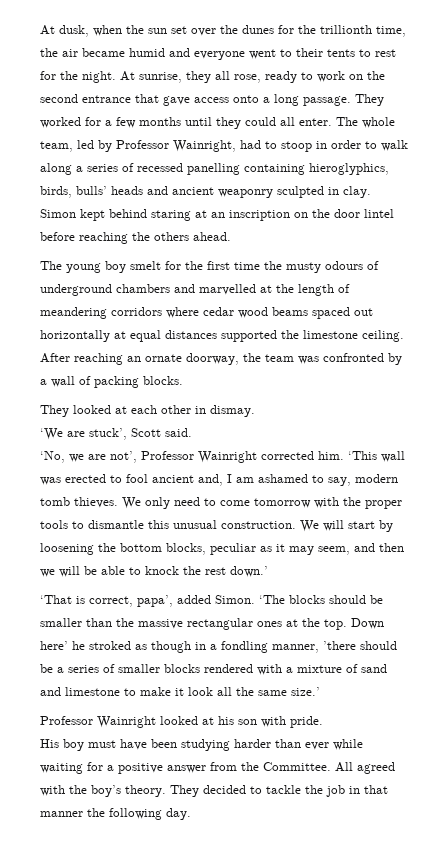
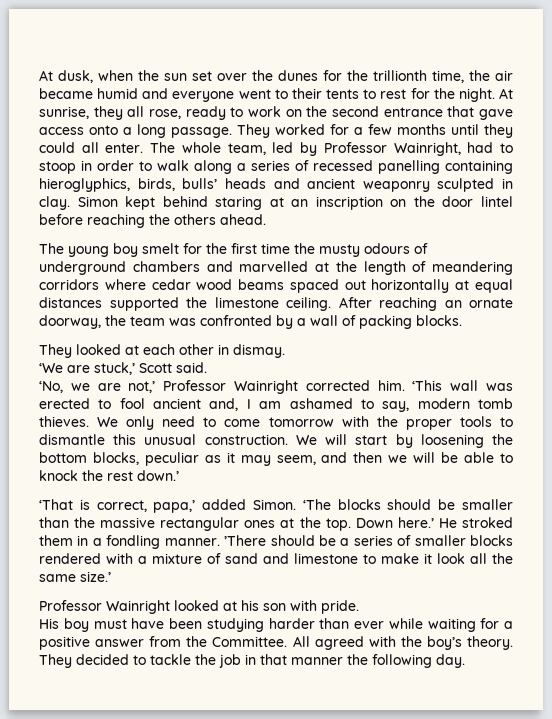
- ‘We are stuck’, Scott said.
+ ‘We are stuck,’ Scott said.
- ‘No, we are not’, Professor Wainright corrected him.
+ ‘No, we are not,’ Professor Wainright corrected him.
- ‘That is correct, papa’, added Simon.
+ ‘That is correct, papa,’ added Simon.
- Down here’ he stroked as though in a fondling manner, ’there should be a series of smaller blocks rendered with a mixture of sand and limestone to make it look all the same size.’
+ Down here.’ He stroked them in a fondling manner. ’There should be a series of smaller blocks rendered with a mixture of sand and limestone to make it look all the same size.’

